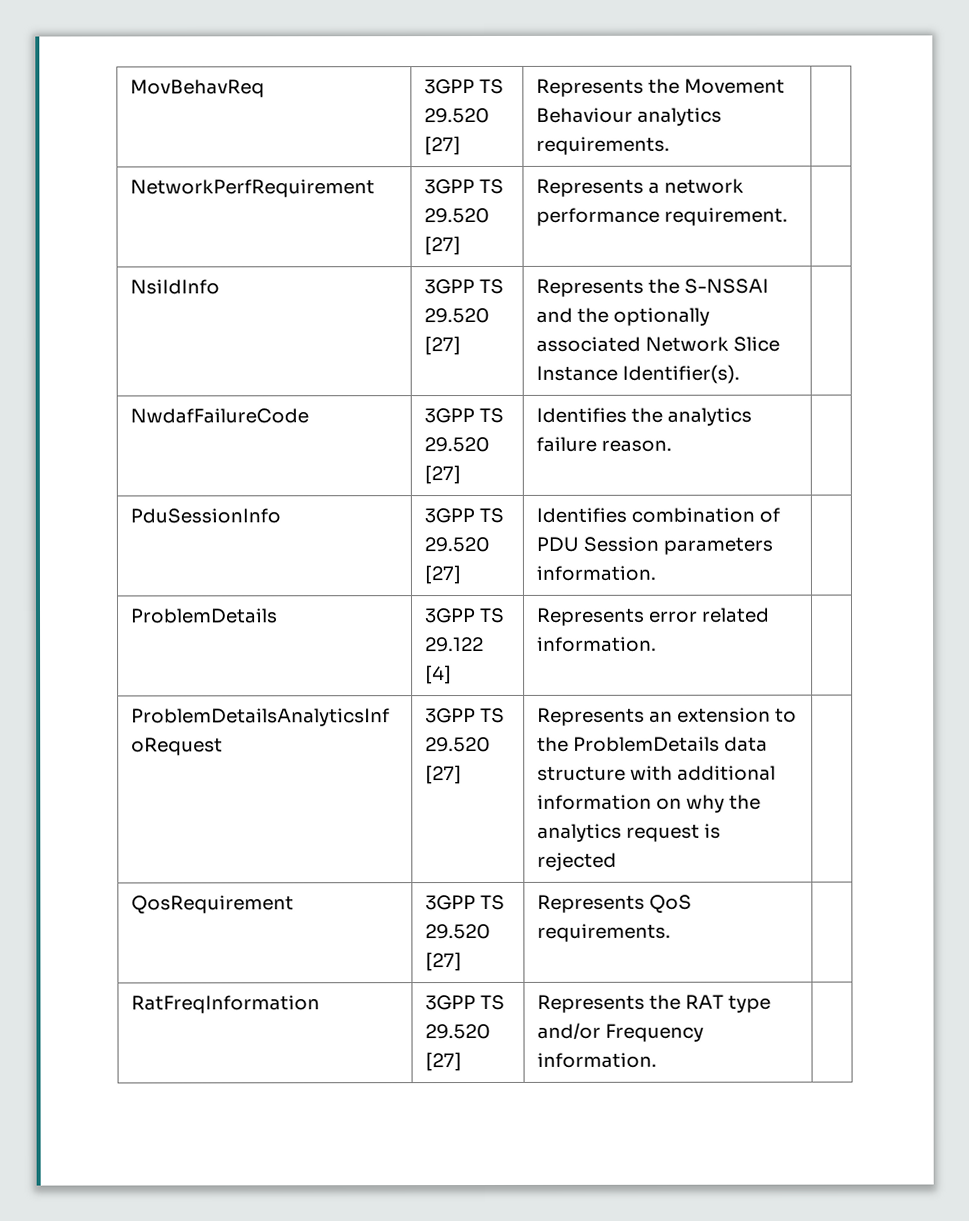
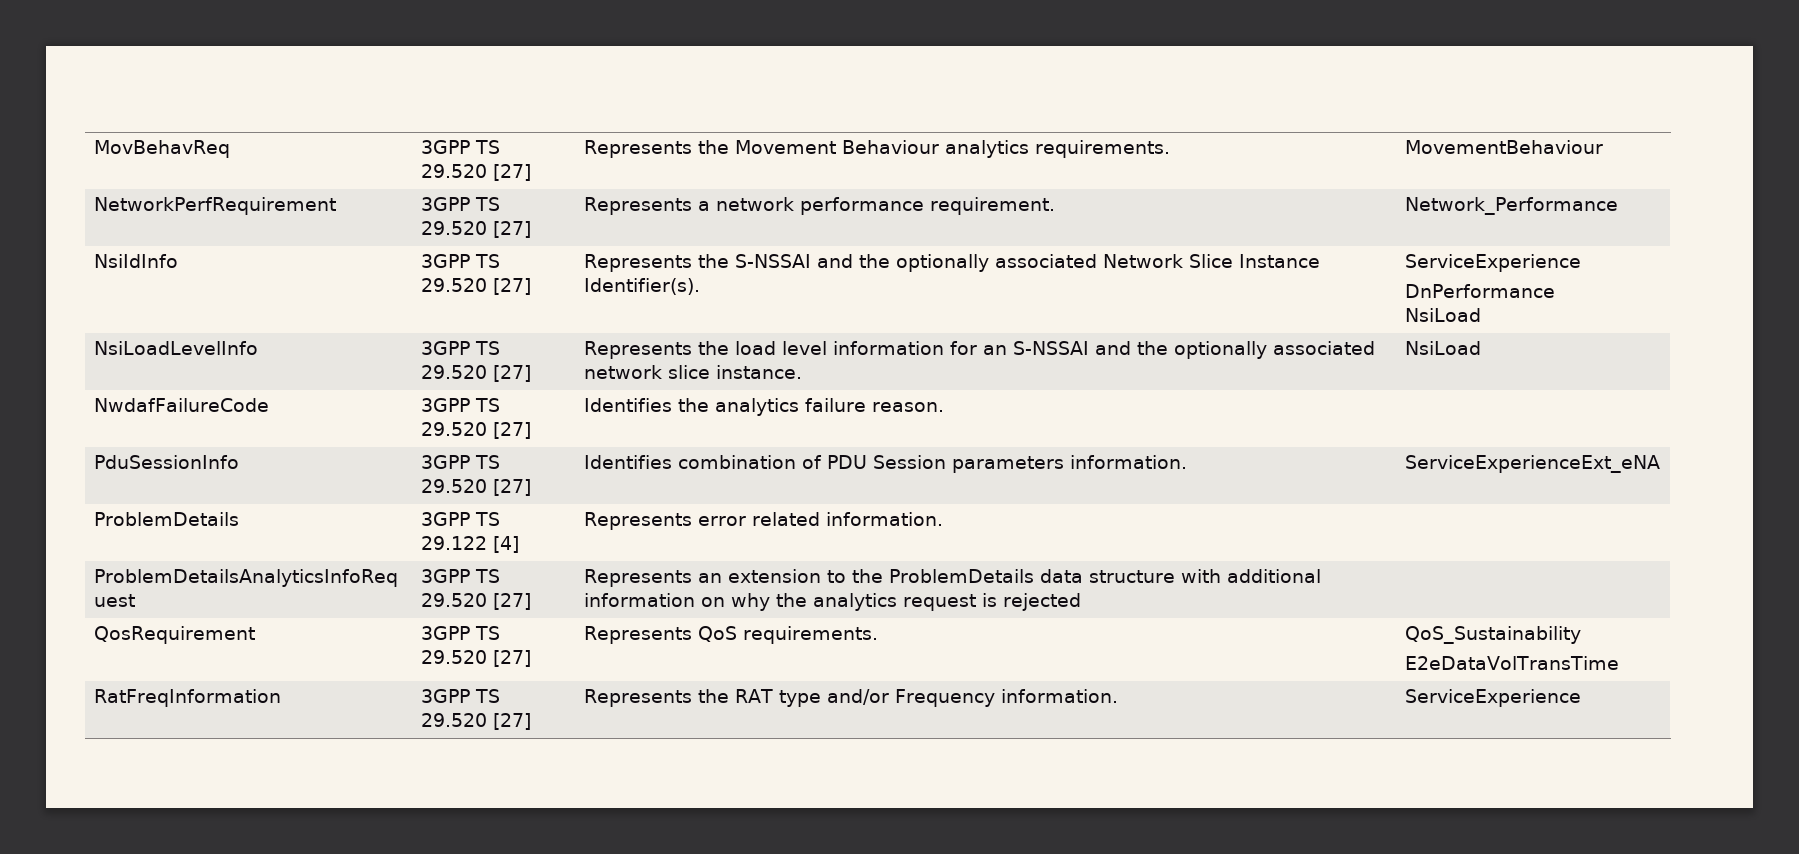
- MovBehavReq | 3GPP TS 29.520 [27] | Represents the Movement Behaviour analytics requirements. |
+ MovBehavReq | 3GPP TS 29.520 [27] | Represents the Movement Behaviour analytics requirements. | MovementBehaviour
- NetworkPerfRequirement | 3GPP TS 29.520 [27] | Represents a network performance requirement. |
+ NetworkPerfRequirement | 3GPP TS 29.520 [27] | Represents a network performance requirement. | Network_Performance
- NsiIdInfo | 3GPP TS 29.520 [27] | Represents the S-NSSAI and the optionally associated Network Slice Instance Identifier(s). |
+ NsiIdInfo | 3GPP TS 29.520 [27] | Represents the S-NSSAI and the optionally associated Network Slice Instance Identifier(s). | ServiceExperience
+ DnPerformance
+ NsiLoad
+ NsiLoadLevelInfo | 3GPP TS 29.520 [27] | Represents the load level information for an S-NSSAI and the optionally associated network slice instance. | NsiLoad
- PduSessionInfo | 3GPP TS 29.520 [27] | Identifies combination of PDU Session parameters information. |
+ PduSessionInfo | 3GPP TS 29.520 [27] | Identifies combination of PDU Session parameters information. | ServiceExperienceExt_eNA
- QosRequirement | 3GPP TS 29.520 [27] | Represents QoS requirements. |
+ QosRequirement | 3GPP TS 29.520 [27] | Represents QoS requirements. | QoS_Sustainability
+ E2eDataVolTransTime
- RatFreqInformation | 3GPP TS 29.520 [27] | Represents the RAT type and/or Frequency information. |
+ RatFreqInformation | 3GPP TS 29.520 [27] | Represents the RAT type and/or Frequency information. | ServiceExperience

